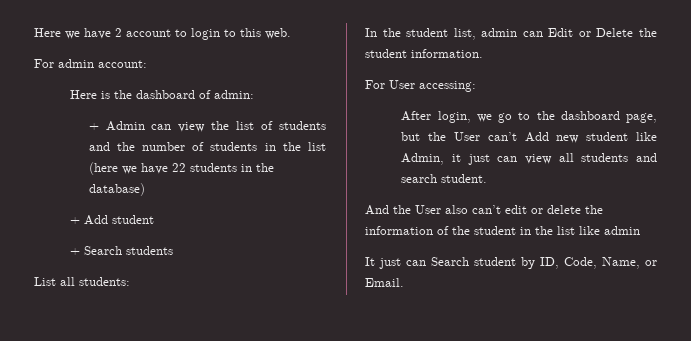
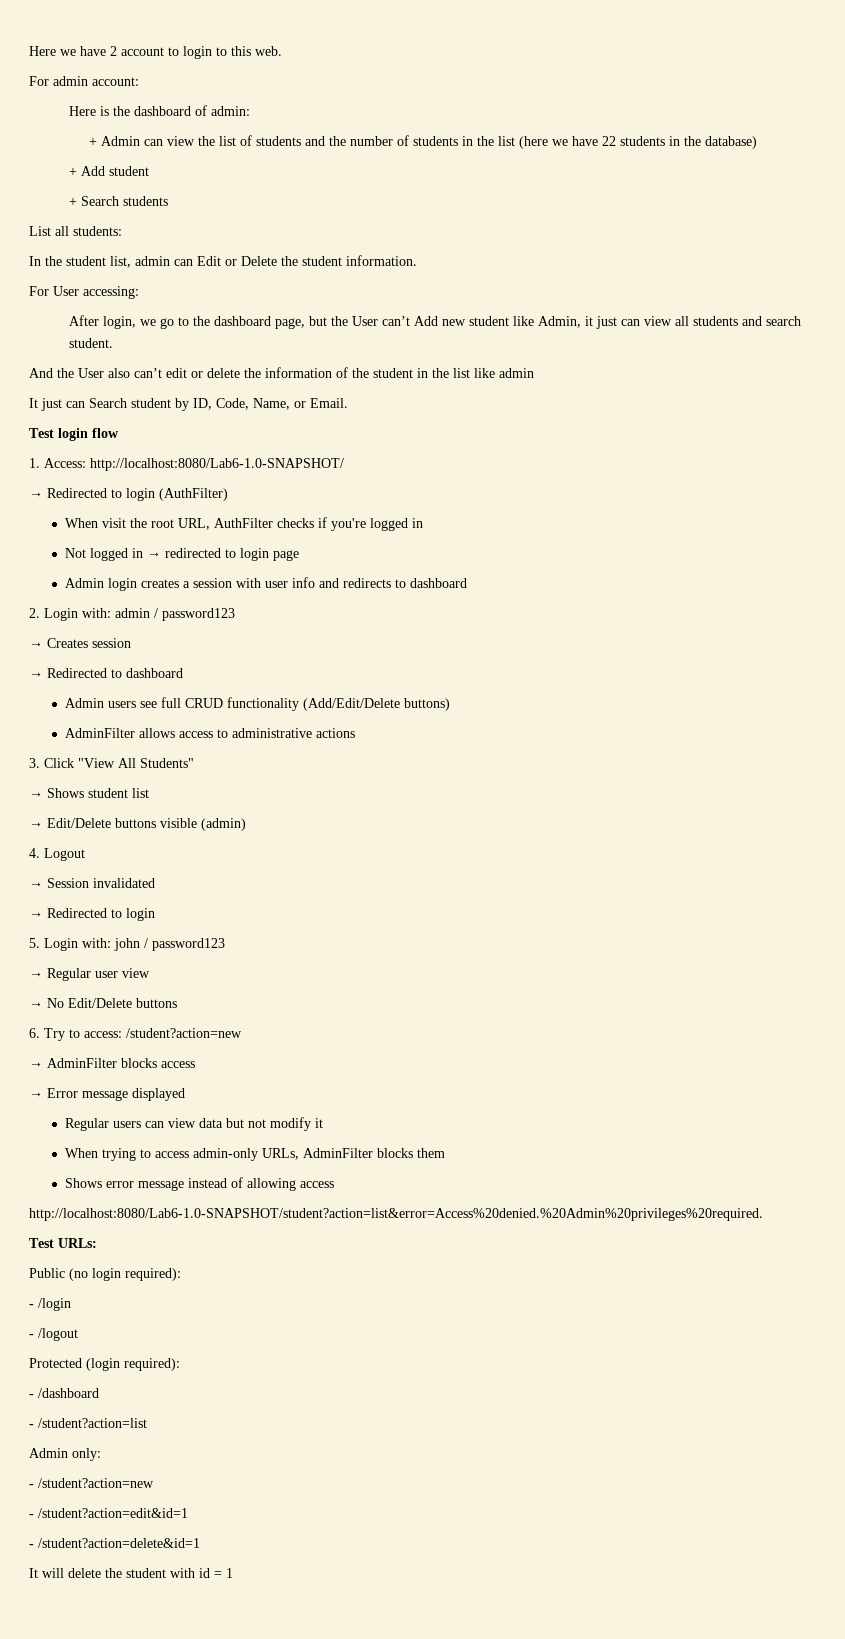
+ Test login flow
+ 1. Access: http://localhost:8080/Lab6-1.0-SNAPSHOT/
+ → Redirected to login (AuthFilter)
+ When visit the root URL, AuthFilter checks if you're logged in
+ Not logged in → redirected to login page
+ Admin login creates a session with user info and redirects to dashboard
+ 2. Login with: admin / password123
+ → Creates session
+ → Redirected to dashboard
+ Admin users see full CRUD functionality (Add/Edit/Delete buttons)
+ AdminFilter allows access to administrative actions
+ 3. Click "View All Students"
+ → Shows student list
+ → Edit/Delete buttons visible (admin)
+ 4. Logout
+ → Session invalidated
+ → Redirected to login
+ 5. Login with: john / password123
+ → Regular user view
+ → No Edit/Delete buttons
+ 6. Try to access: /student?action=new
+ → AdminFilter blocks access
+ → Error message displayed
+ Regular users can view data but not modify it
+ When trying to access admin-only URLs, AdminFilter blocks them
+ Shows error message instead of allowing access
+ http://localhost:8080/Lab6-1.0-SNAPSHOT/student?action=list&error=Access%20denied.%20Admin%20privileges%20required.
+ Test URLs:
+ Public (no login required):
+ - /login
+ - /logout
+ Protected (login required):
+ - /dashboard
+ - /student?action=list
+ Admin only:
+ - /student?action=new
+ - /student?action=edit&id=1
+ - /student?action=delete&id=1
+ It will delete the student with id = 1

